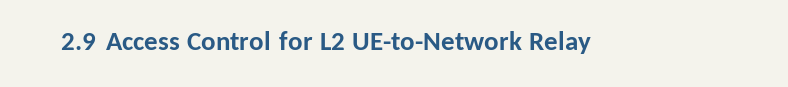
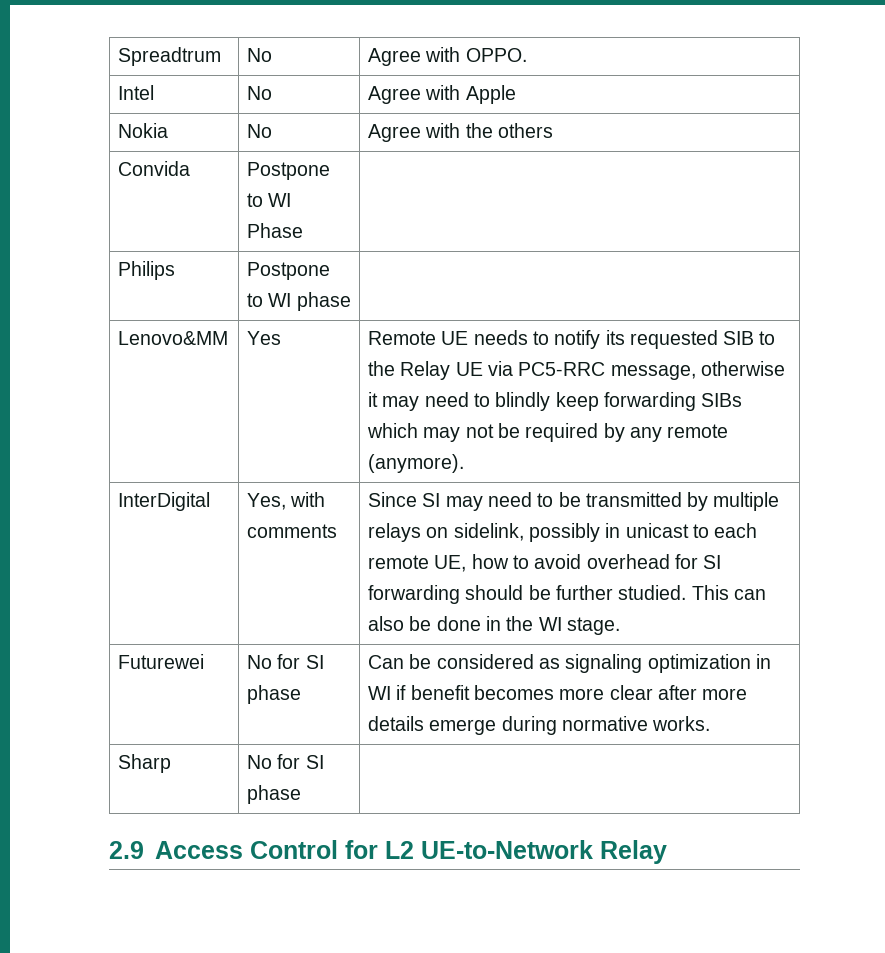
+ Spreadtrum | No | Agree with OPPO.
+ Intel | No | Agree with Apple
+ Nokia | No | Agree with the others
+ Convida | Postpone to WI Phase |
+ Philips | Postpone to WI phase |
+ Lenovo&MM | Yes | Remote UE needs to notify its requested SIB to the Relay UE via PC5-RRC message, otherwise it may need to blindly keep forwarding SIBs which may not be required by any remote (anymore).
+ InterDigital | Yes, with comments | Since SI may need to be transmitted by multiple relays on sidelink, possibly in unicast to each remote UE, how to avoid overhead for SI forwarding should be further studied. This can also be done in the WI stage.
+ Futurewei | No for SI phase | Can be considered as signaling optimization in WI if benefit becomes more clear after more details emerge during normative works.
+ Sharp | No for SI phase |

